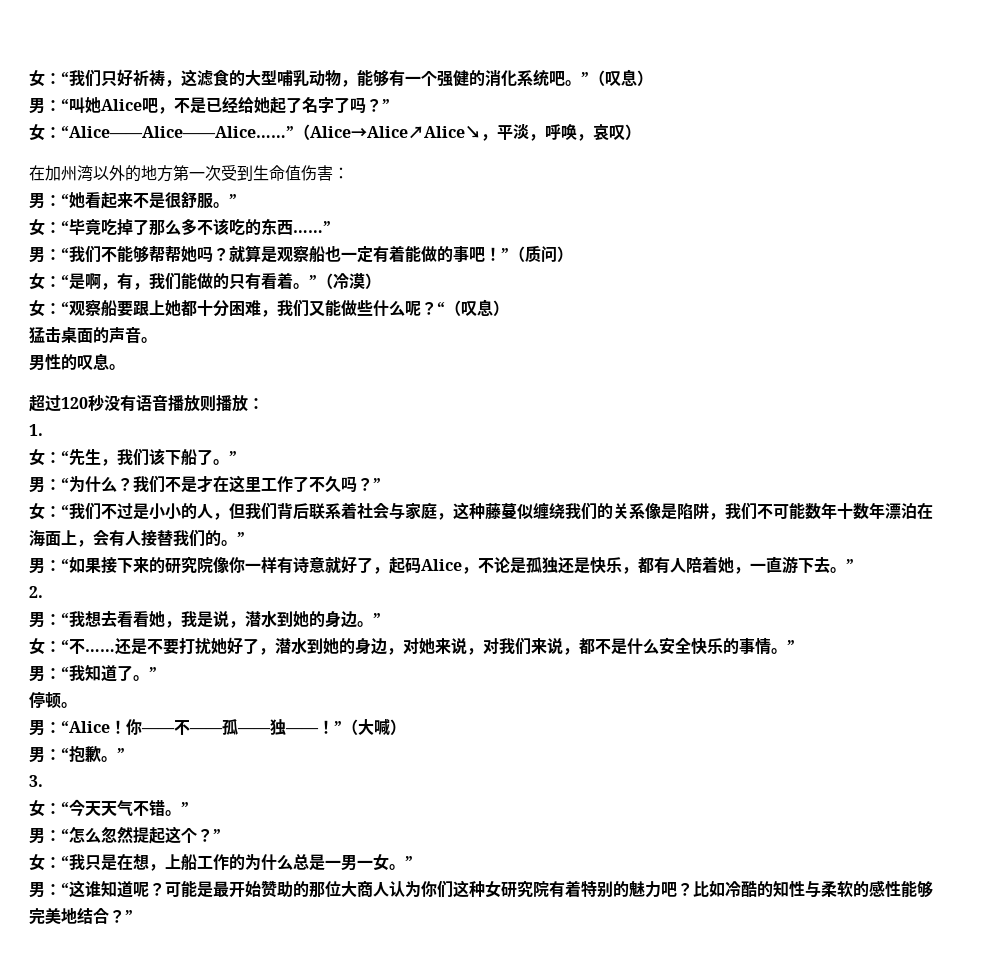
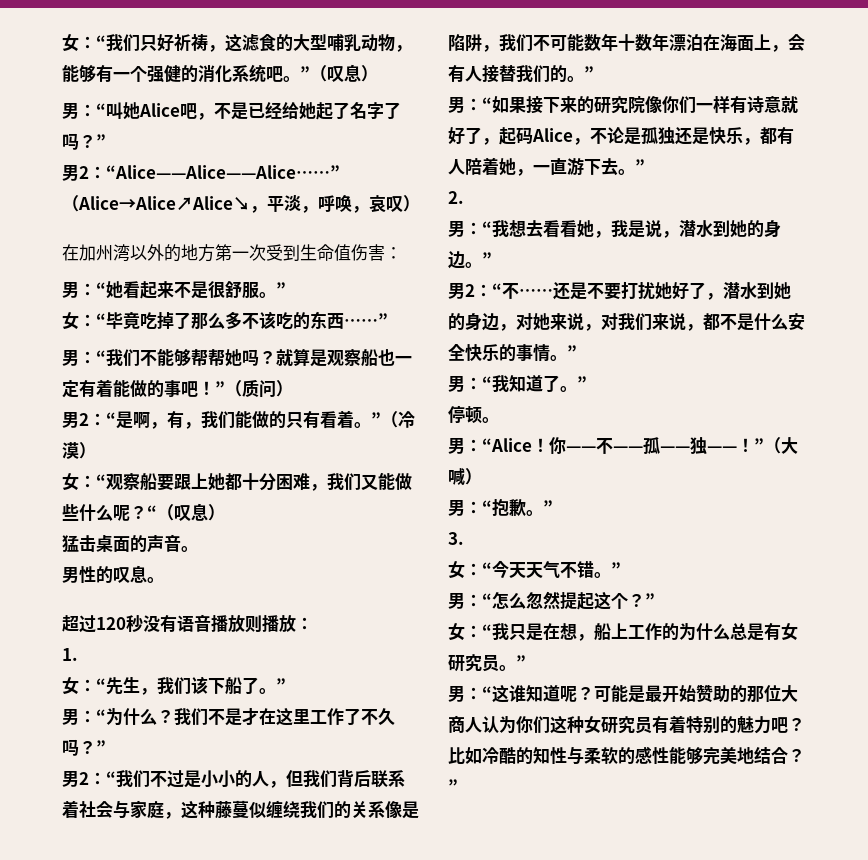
- 女：“Alice——Alice——Alice……”
+ 男2：“Alice——Alice——Alice……”
- 女：“是啊，有，我们能做的只有看着。”（冷漠）
+ 男2：“是啊，有，我们能做的只有看着。”（冷漠）
- 女：“我们不过是小小的人，但我们背后联系着社会与家庭，这种藤蔓似缠绕我们的关系像是陷阱，我们不可能数年十数年漂泊在海面上，会有人接替我们的。”
+ 男2：“我们不过是小小的人，但我们背后联系着社会与家庭，这种藤蔓似缠绕我们的关系像是陷阱，我们不可能数年十数年漂泊在海面上，会有人接替我们的。”
- 男：“如果接下来的研究院像你一样有诗意就好了，起码Alice，不论是孤独还是快乐，都有人陪着她，一直游下去。”
+ 男：“如果接下来的研究院像你们一样有诗意就好了，起码Alice，不论是孤独还是快乐，都有人陪着她，一直游下去。”
- 女：“不……
+ 男2：“不……
- 女：“我只是在想，上船工作的为什么总是一男一女。”
+ 女：“我只是在想，船上工作的为什么总是有女研究员。”
- 可能是最开始赞助的那位大商人认为你们这种女研究院有着特别的魅力吧？
+ 可能是最开始赞助的那位大商人认为你们这种女研究员有着特别的魅力吧？

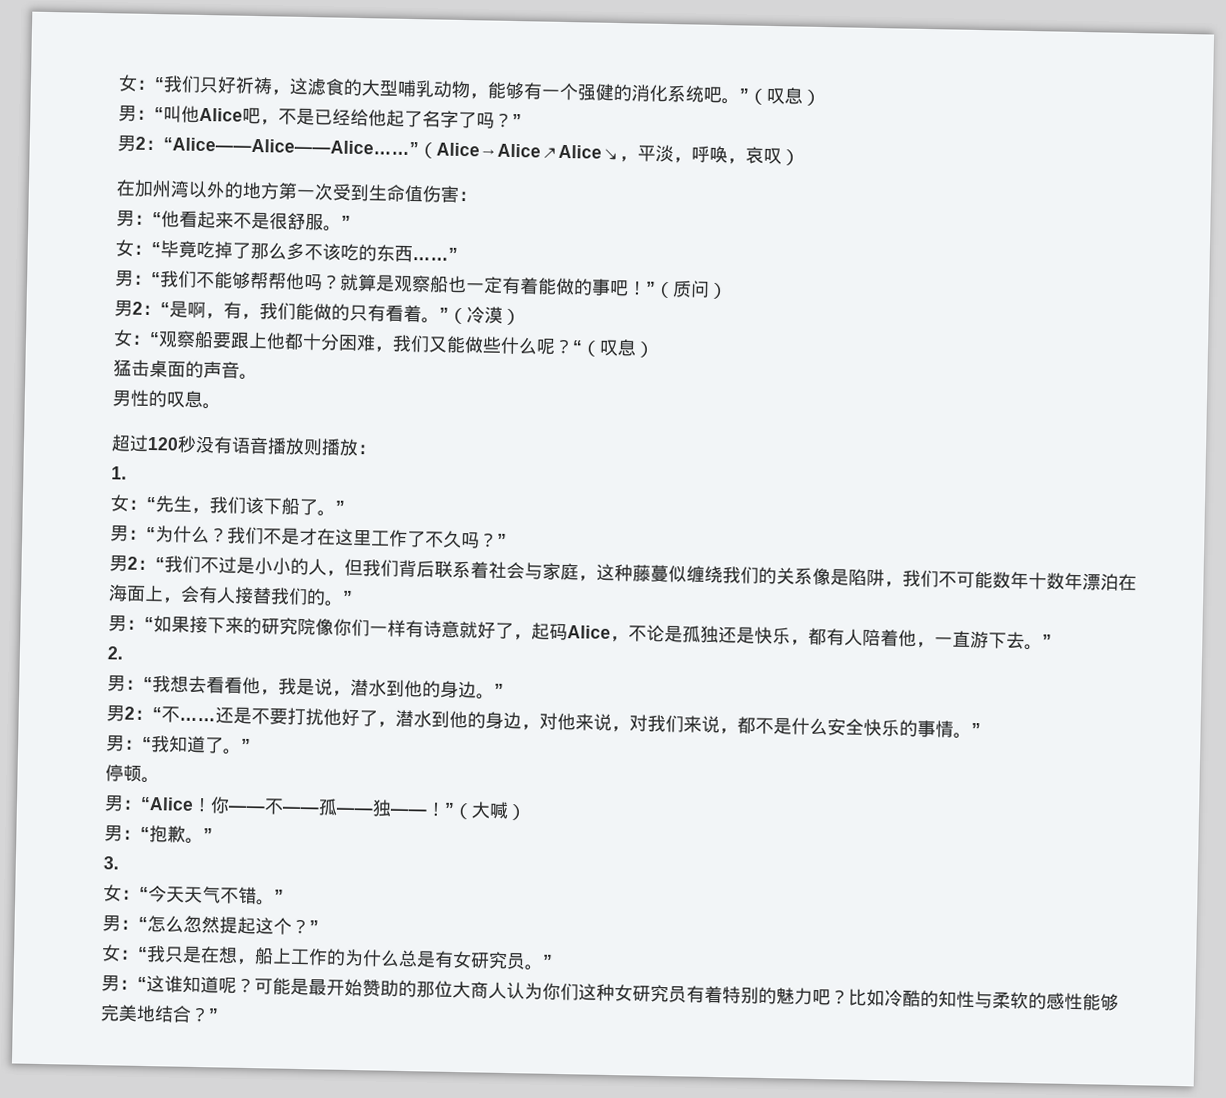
- 男：“叫她Alice吧，不是已经给她起了名字了吗？”
+ 男：“叫他Alice吧，不是已经给他起了名字了吗？”
- 男：“她看起来不是很舒服。”
+ 男：“他看起来不是很舒服。”
- 男：“我们不能够帮帮她吗？
+ 男：“我们不能够帮帮他吗？
- 女：“观察船要跟上她都十分困难，我们又能做些什么呢？
+ 女：“观察船要跟上他都十分困难，我们又能做些什么呢？
- 男：“如果接下来的研究院像你们一样有诗意就好了，起码Alice，不论是孤独还是快乐，都有人陪着她，一直游下去。”
+ 男：“如果接下来的研究院像你们一样有诗意就好了，起码Alice，不论是孤独还是快乐，都有人陪着他，一直游下去。”
- 男：“我想去看看她，我是说，潜水到她的身边。”
+ 男：“我想去看看他，我是说，潜水到他的身边。”
- 还是不要打扰她好了，潜水到她的身边，对她来说，对我们来说，都不是什么安全快乐的事情。”
+ 还是不要打扰他好了，潜水到他的身边，对他来说，对我们来说，都不是什么安全快乐的事情。”

